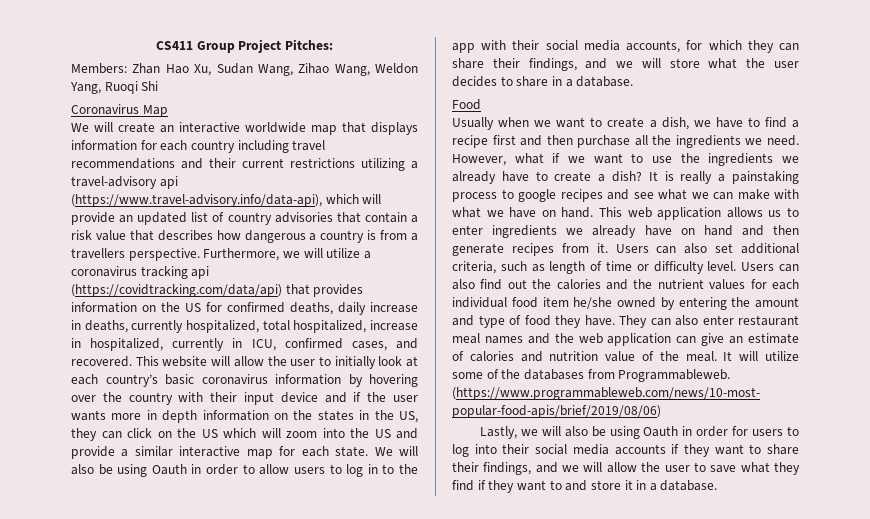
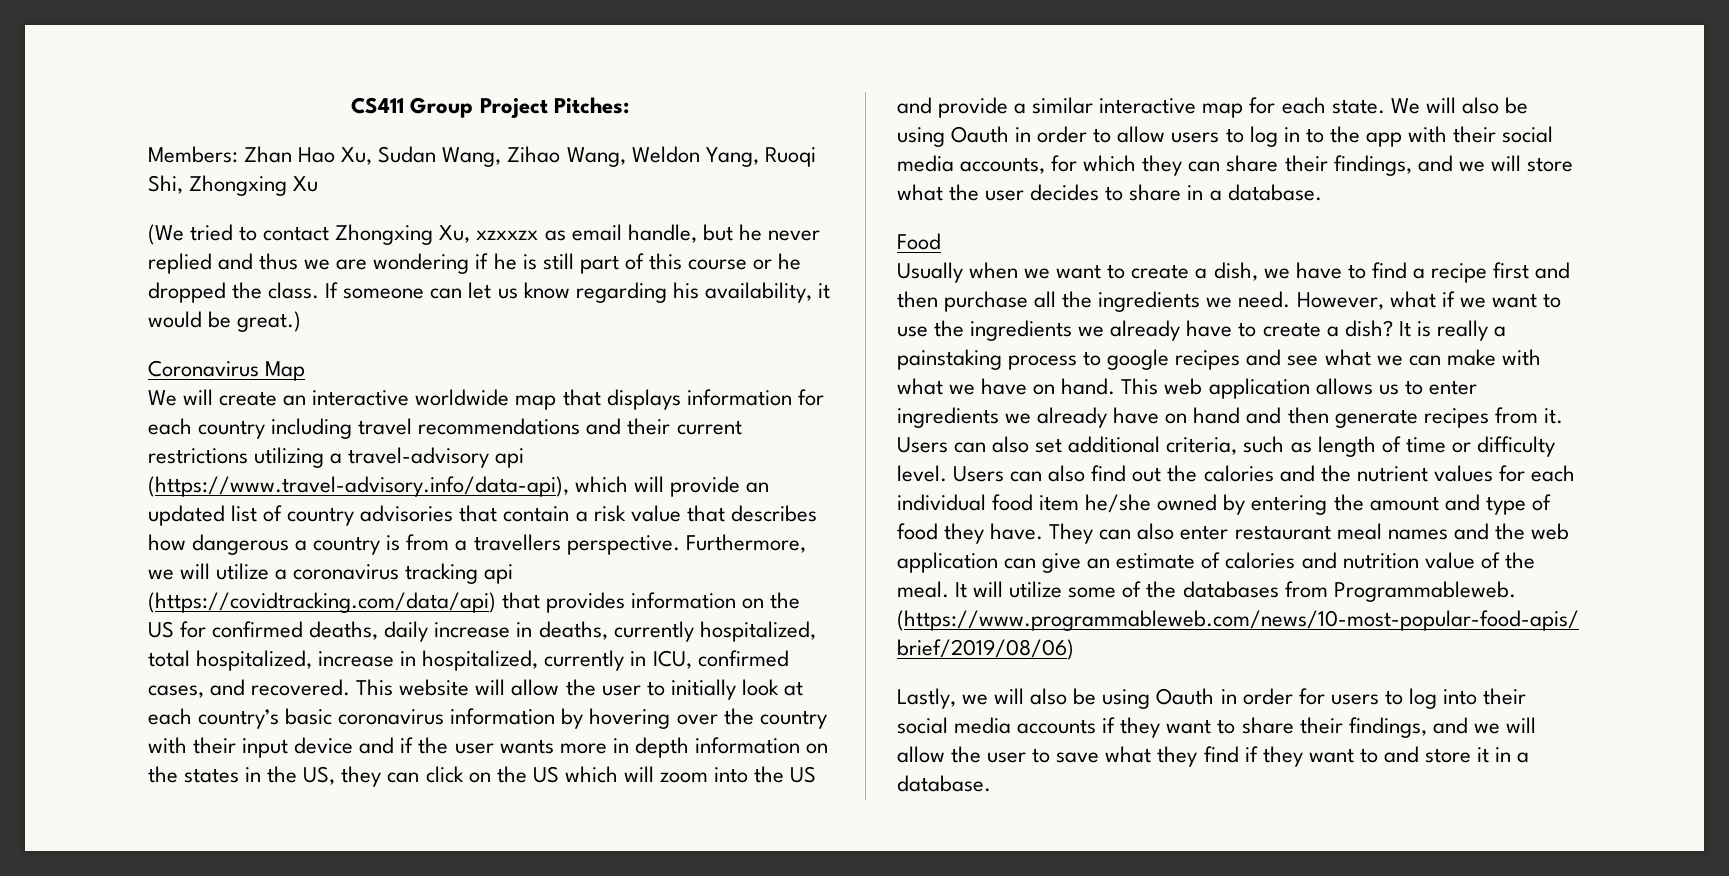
- Members: Zhan Hao Xu, Sudan Wang, Zihao Wang, Weldon Yang, Ruoqi Shi
+ Members: Zhan Hao Xu, Sudan Wang, Zihao Wang, Weldon Yang, Ruoqi Shi, Zhongxing Xu
+ (We tried to contact Zhongxing Xu, xzxxzx as email handle, but he never replied and thus we are wondering if he is still part of this course or he dropped the class. If someone can let us know regarding his availability, it would be great.)

